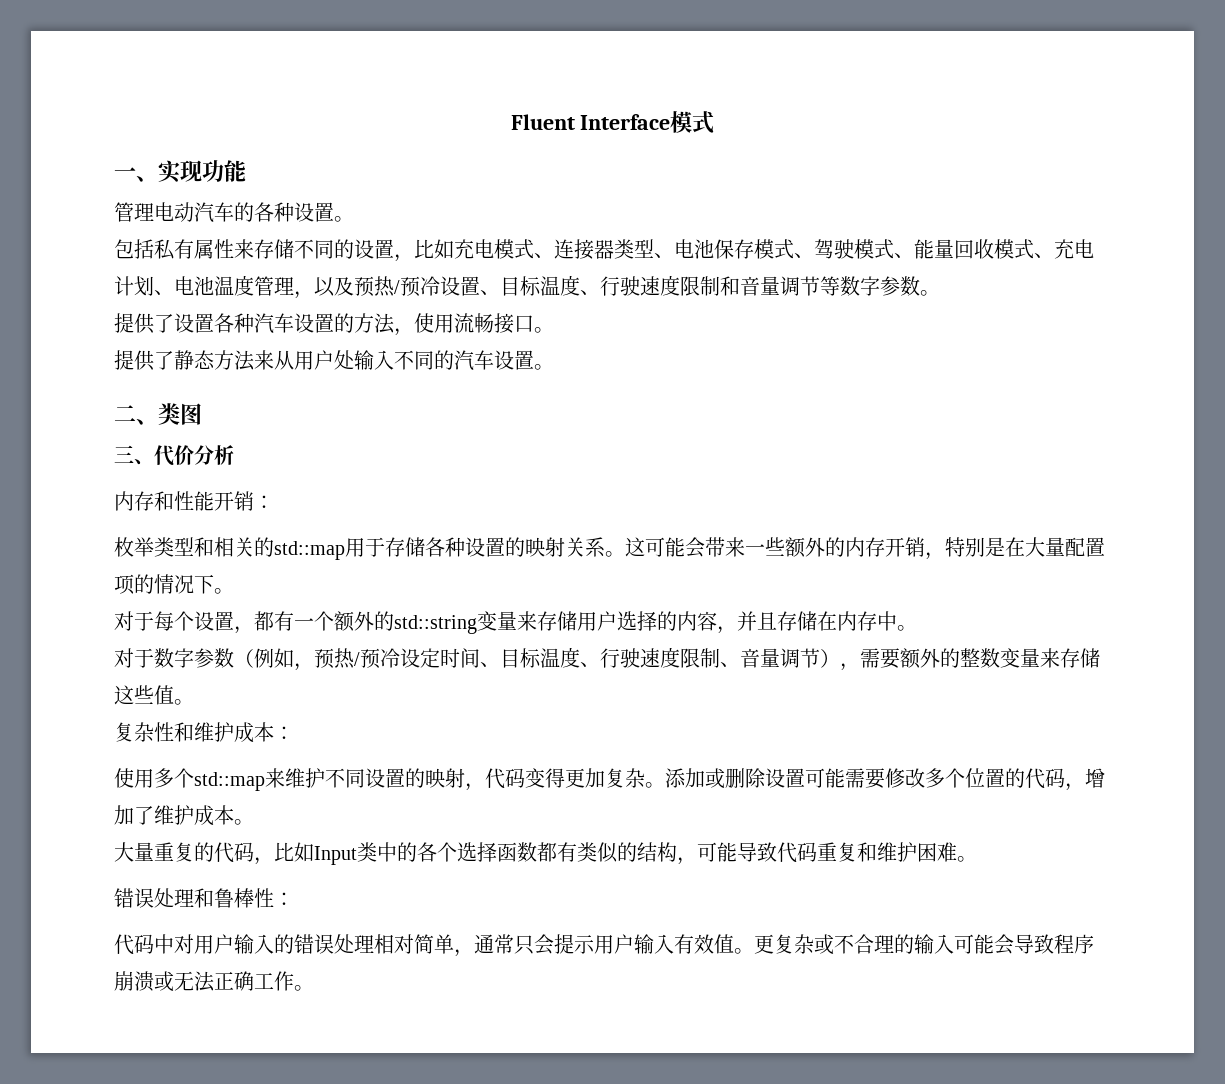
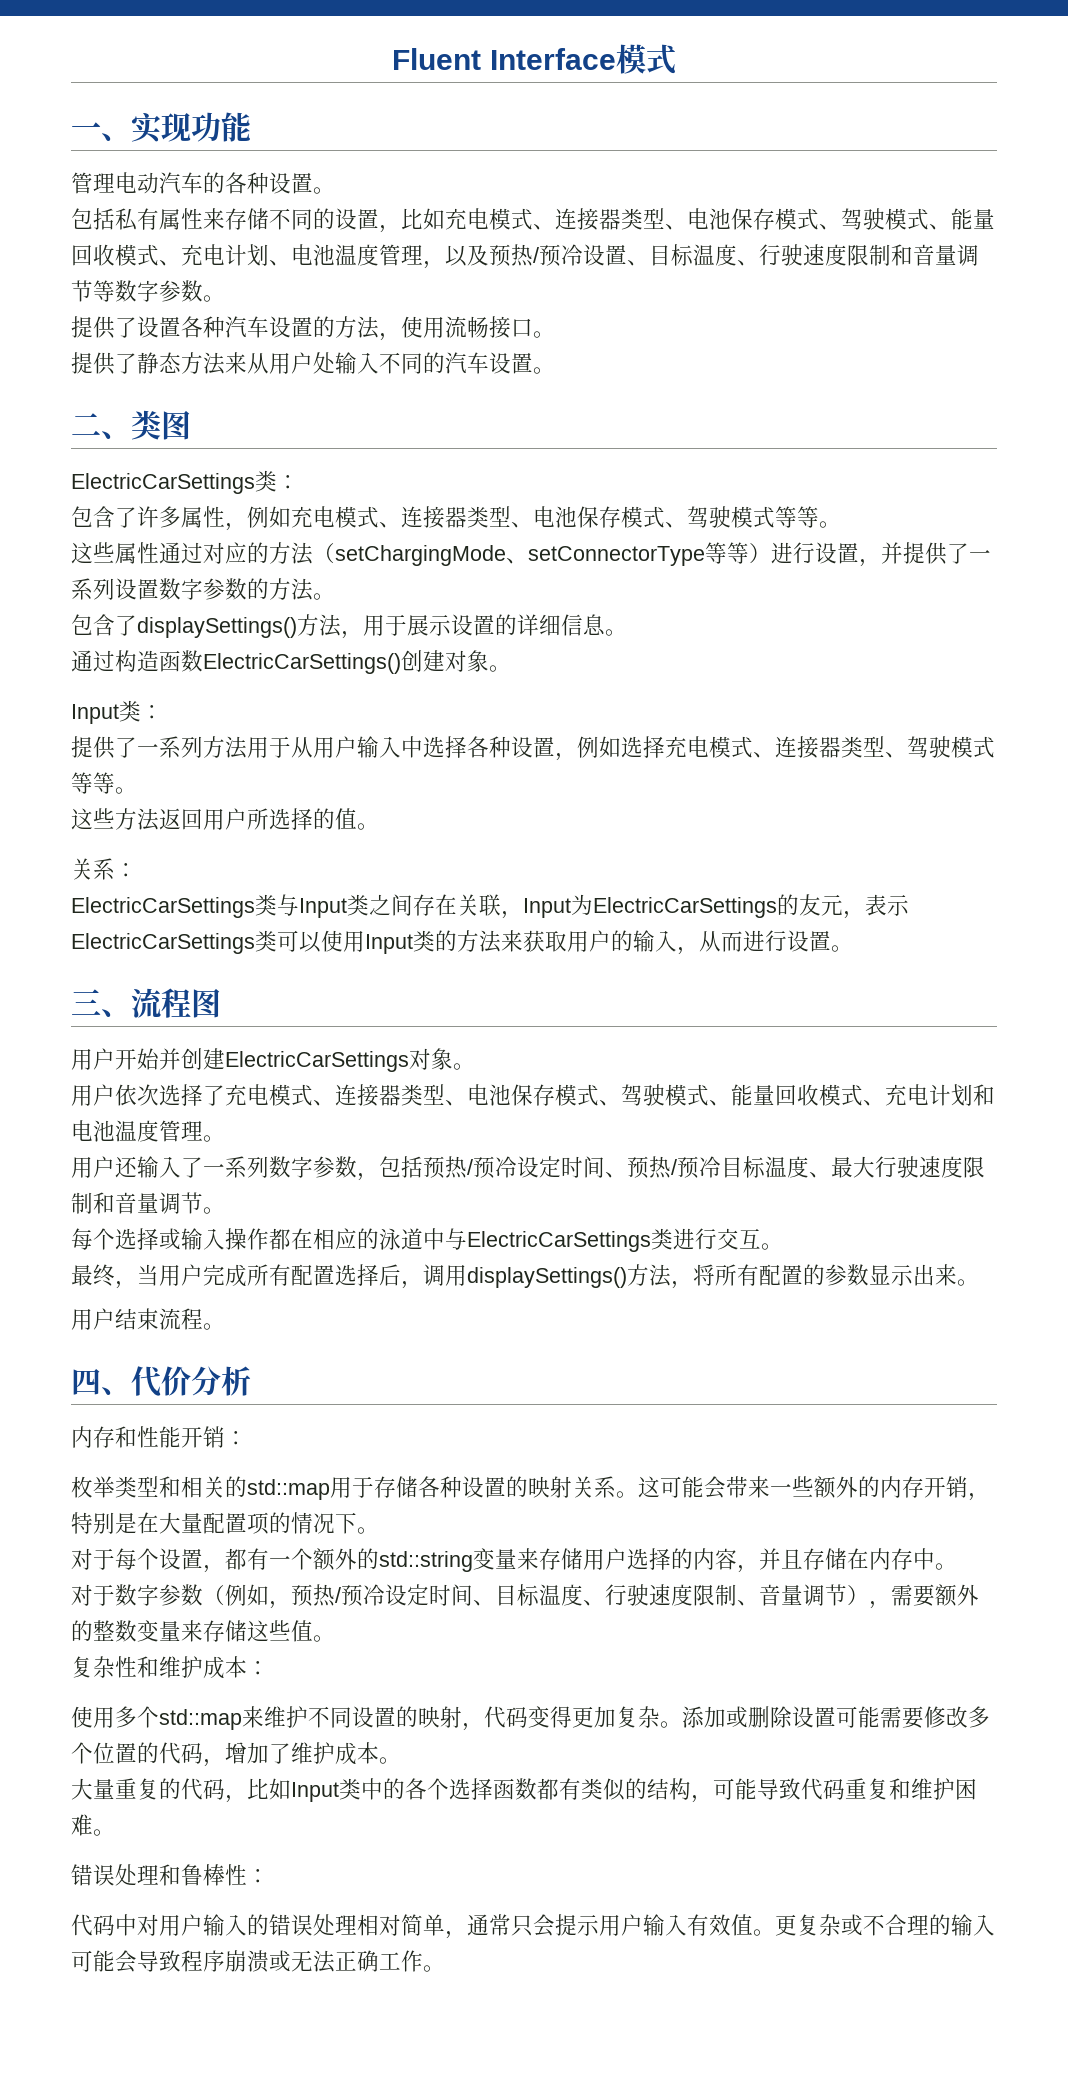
- 三、代价分析
+ ElectricCarSettings类：
+ 包含了许多属性，例如充电模式、连接器类型、电池保存模式、驾驶模式等等。
+ 这些属性通过对应的方法（setChargingMode、setConnectorType等等）进行设置，并提供了一系列设置数字参数的方法。
+ 包含了displaySettings()方法，用于展示设置的详细信息。
+ 通过构造函数ElectricCarSettings()创建对象。
+ Input类：
+ 提供了一系列方法用于从用户输入中选择各种设置，例如选择充电模式、连接器类型、驾驶模式等等。
+ 这些方法返回用户所选择的值。
+ 关系：
+ ElectricCarSettings类与Input类之间存在关联，Input为ElectricCarSettings的友元，表示ElectricCarSettings类可以使用Input类的方法来获取用户的输入，从而进行设置。
+ 三、流程图
+ 用户开始并创建ElectricCarSettings对象。
+ 用户依次选择了充电模式、连接器类型、电池保存模式、驾驶模式、能量回收模式、充电计划和电池温度管理。
+ 用户还输入了一系列数字参数，包括预热/预冷设定时间、预热/预冷目标温度、最大行驶速度限制和音量调节。
+ 每个选择或输入操作都在相应的泳道中与ElectricCarSettings类进行交互。
+ 最终，当用户完成所有配置选择后，调用displaySettings()方法，将所有配置的参数显示出来。
+ 用户结束流程。
+ 四、代价分析

